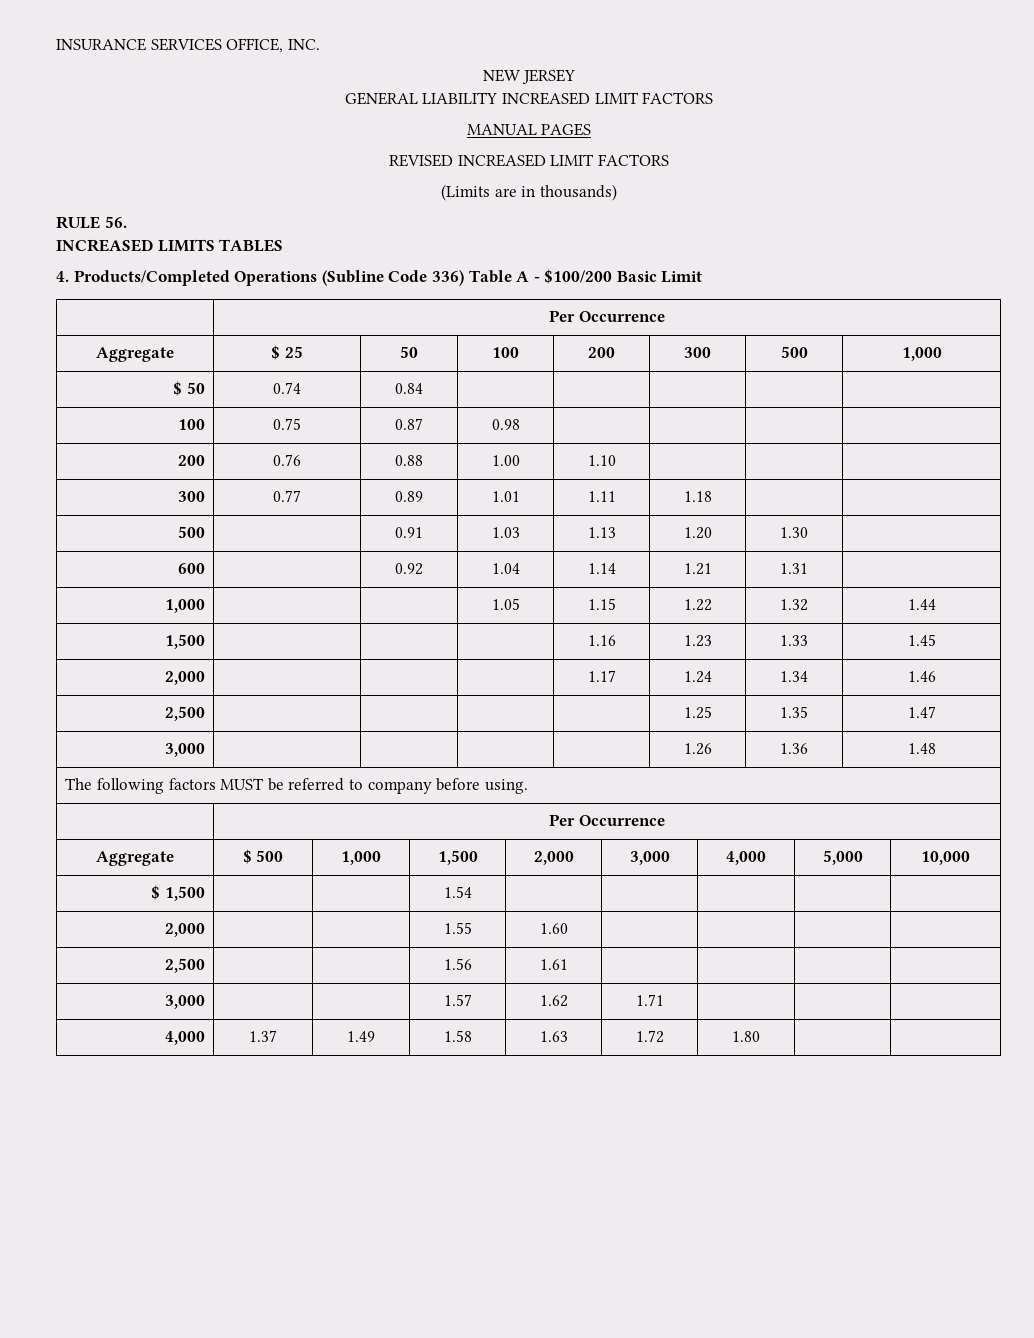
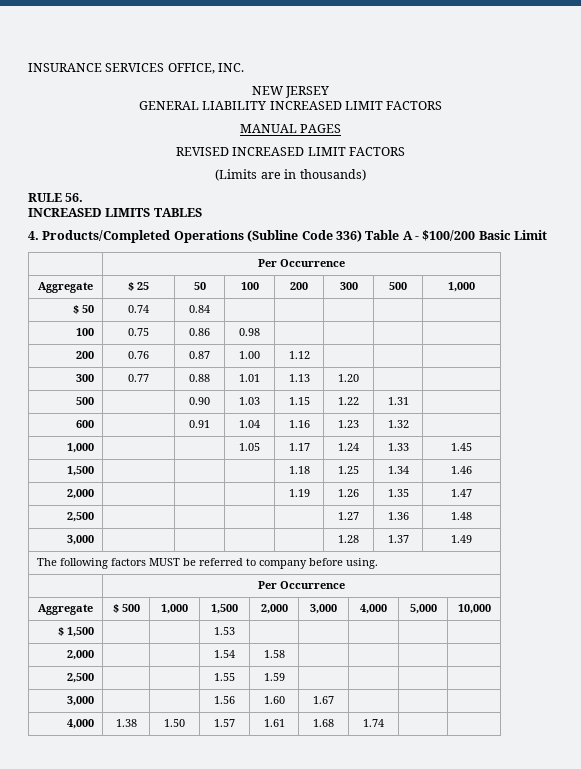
- 100 | 0.75 | 0.87 | 0.98 | | | |
+ 100 | 0.75 | 0.86 | 0.98 | | | |
- 200 | 0.76 | 0.88 | 1.00 | 1.10 | | |
+ 200 | 0.76 | 0.87 | 1.00 | 1.12 | | |
- 300 | 0.77 | 0.89 | 1.01 | 1.11 | 1.18 | |
+ 300 | 0.77 | 0.88 | 1.01 | 1.13 | 1.20 | |
- 500 | | 0.91 | 1.03 | 1.13 | 1.20 | 1.30 |
+ 500 | | 0.90 | 1.03 | 1.15 | 1.22 | 1.31 |
- 600 | | 0.92 | 1.04 | 1.14 | 1.21 | 1.31 |
+ 600 | | 0.91 | 1.04 | 1.16 | 1.23 | 1.32 |
- 1,000 | | | 1.05 | 1.15 | 1.22 | 1.32 | 1.44
- 1,500 | | | | 1.16 | 1.23 | 1.33 | 1.45
- 2,000 | | | | 1.17 | 1.24 | 1.34 | 1.46
- 2,500 | | | | | 1.25 | 1.35 | 1.47
- 3,000 | | | | | 1.26 | 1.36 | 1.48
+ 1,000 | | | 1.05 | 1.17 | 1.24 | 1.33 | 1.45
+ 1,500 | | | | 1.18 | 1.25 | 1.34 | 1.46
+ 2,000 | | | | 1.19 | 1.26 | 1.35 | 1.47
+ 2,500 | | | | | 1.27 | 1.36 | 1.48
+ 3,000 | | | | | 1.28 | 1.37 | 1.49
- $ 1,500 | | | 1.54 | | | | |
- 2,000 | | | 1.55 | 1.60 | | | |
- 2,500 | | | 1.56 | 1.61 | | | |
- 3,000 | | | 1.57 | 1.62 | 1.71 | | |
- 4,000 | 1.37 | 1.49 | 1.58 | 1.63 | 1.72 | 1.80 | |
+ $ 1,500 | | | 1.53 | | | | |
+ 2,000 | | | 1.54 | 1.58 | | | |
+ 2,500 | | | 1.55 | 1.59 | | | |
+ 3,000 | | | 1.56 | 1.60 | 1.67 | | |
+ 4,000 | 1.38 | 1.50 | 1.57 | 1.61 | 1.68 | 1.74 | |

